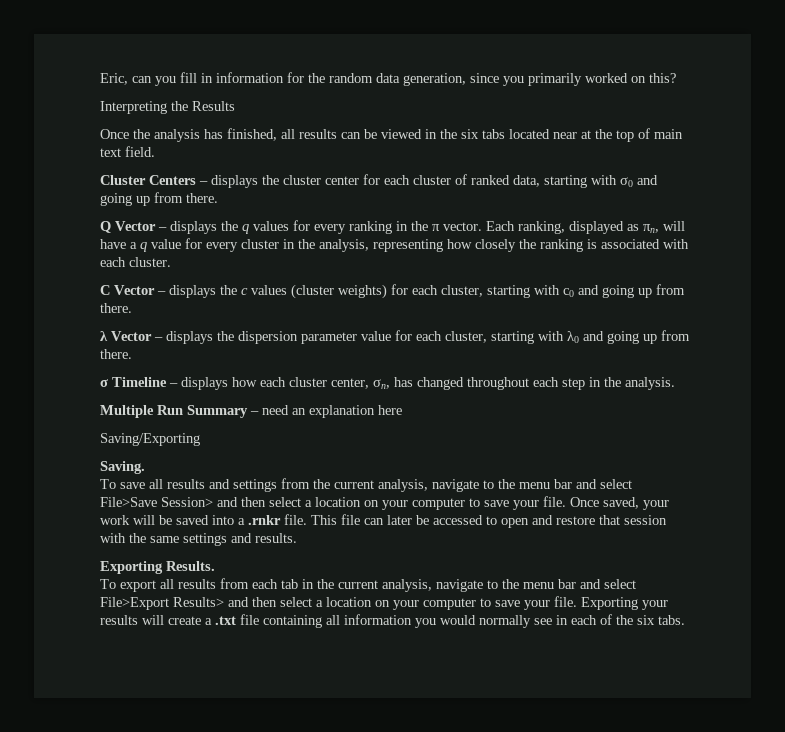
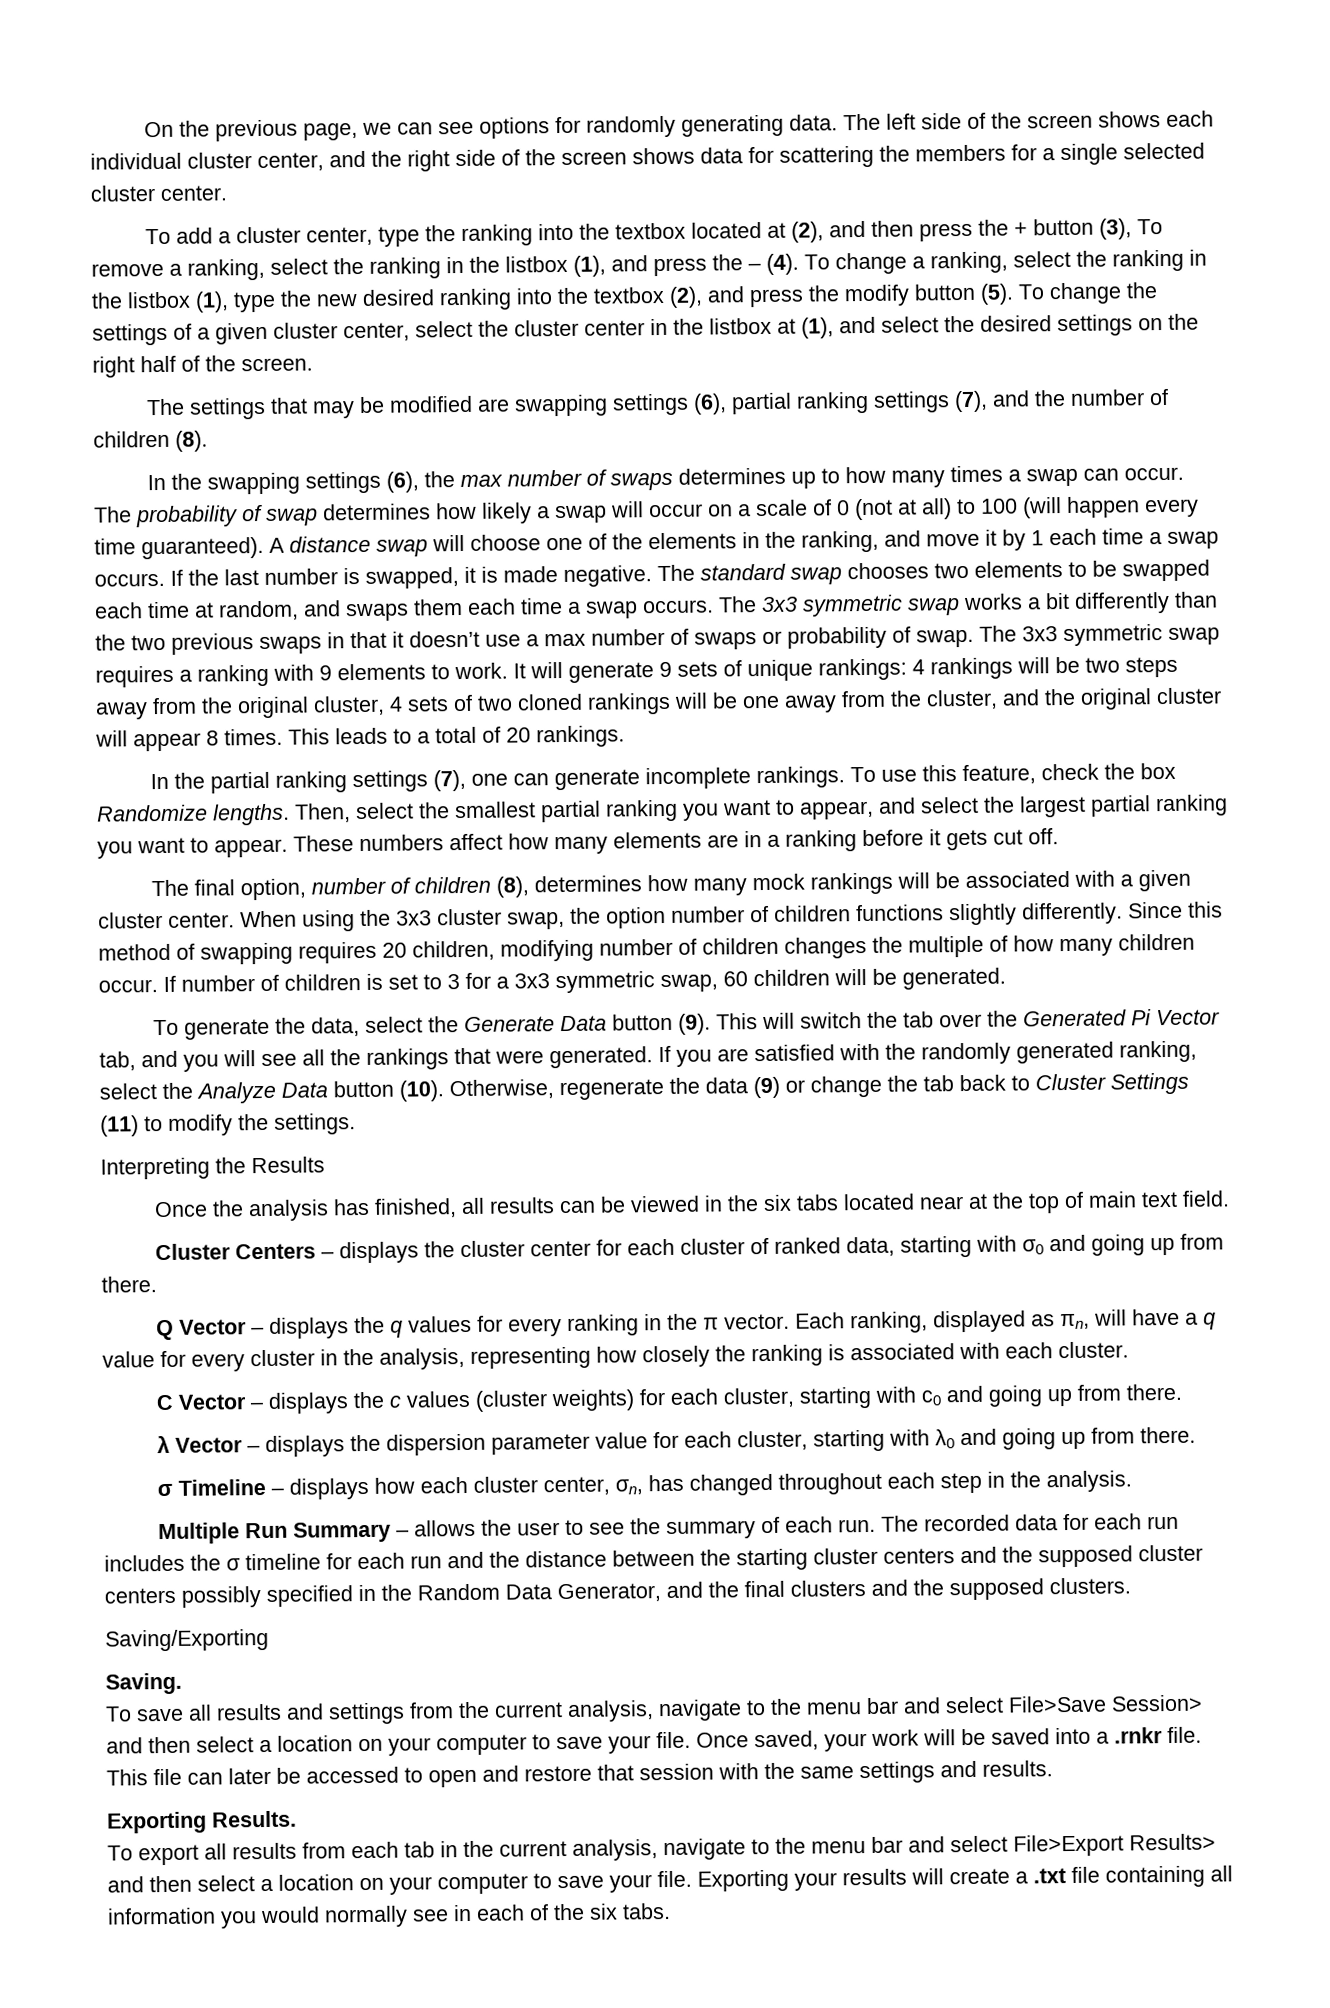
- Eric, can you fill in information for the random data generation, since you primarily worked on this?
+ On the previous page, we can see options for randomly generating data. The left side of the screen shows each individual cluster center, and the right side of the screen shows data for scattering the members for a single selected cluster center.
+ To add a cluster center, type the ranking into the textbox located at (2), and then press the + button (3), To remove a ranking, select the ranking in the listbox (1), and press the – (4). To change a ranking, select the ranking in the listbox (1), type the new desired ranking into the textbox (2), and press the modify button (5). To change the settings of a given cluster center, select the cluster center in the listbox at (1), and select the desired settings on the right half of the screen.
+ The settings that may be modified are swapping settings (6), partial ranking settings (7), and the number of children (8).
+ In the swapping settings (6), the max number of swaps determines up to how many times a swap can occur. The probability of swap determines how likely a swap will occur on a scale of 0 (not at all) to 100 (will happen every time guaranteed). A distance swap will choose one of the elements in the ranking, and move it by 1 each time a swap occurs. If the last number is swapped, it is made negative. The standard swap chooses two elements to be swapped each time at random, and swaps them each time a swap occurs. The 3x3 symmetric swap works a bit differently than the two previous swaps in that it doesn’t use a max number of swaps or probability of swap. The 3x3 symmetric swap requires a ranking with 9 elements to work. It will generate 9 sets of unique rankings: 4 rankings will be two steps away from the original cluster, 4 sets of two cloned rankings will be one away from the cluster, and the original cluster will appear 8 times. This leads to a total of 20 rankings.
+ In the partial ranking settings (7), one can generate incomplete rankings. To use this feature, check the box Randomize lengths. Then, select the smallest partial ranking you want to appear, and select the largest partial ranking you want to appear. These numbers affect how many elements are in a ranking before it gets cut off.
+ The final option, number of children (8), determines how many mock rankings will be associated with a given cluster center. When using the 3x3 cluster swap, the option number of children functions slightly differently. Since this method of swapping requires 20 children, modifying number of children changes the multiple of how many children occur. If number of children is set to 3 for a 3x3 symmetric swap, 60 children will be generated.
+ To generate the data, select the Generate Data button (9). This will switch the tab over the Generated Pi Vector tab, and you will see all the rankings that were generated. If you are satisfied with the randomly generated ranking, select the Analyze Data button (10). Otherwise, regenerate the data (9) or change the tab back to Cluster Settings (11) to modify the settings.
- Multiple Run Summary – need an explanation here
+ Multiple Run Summary – allows the user to see the summary of each run. The recorded data for each run includes the σ timeline for each run and the distance between the starting cluster centers and the supposed cluster centers possibly specified in the Random Data Generator, and the final clusters and the supposed clusters.

